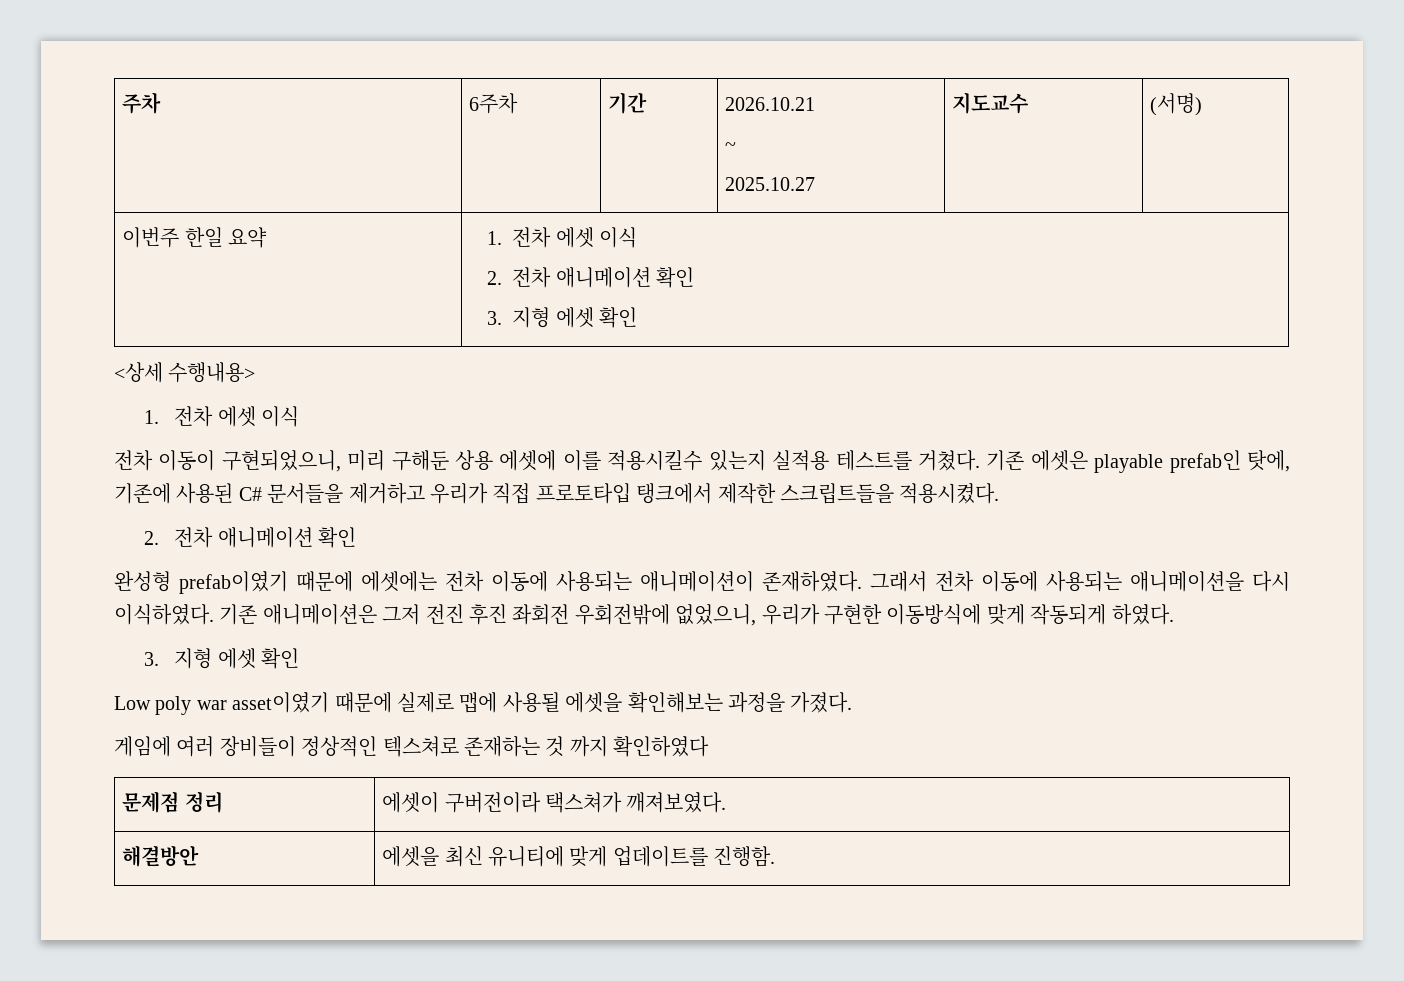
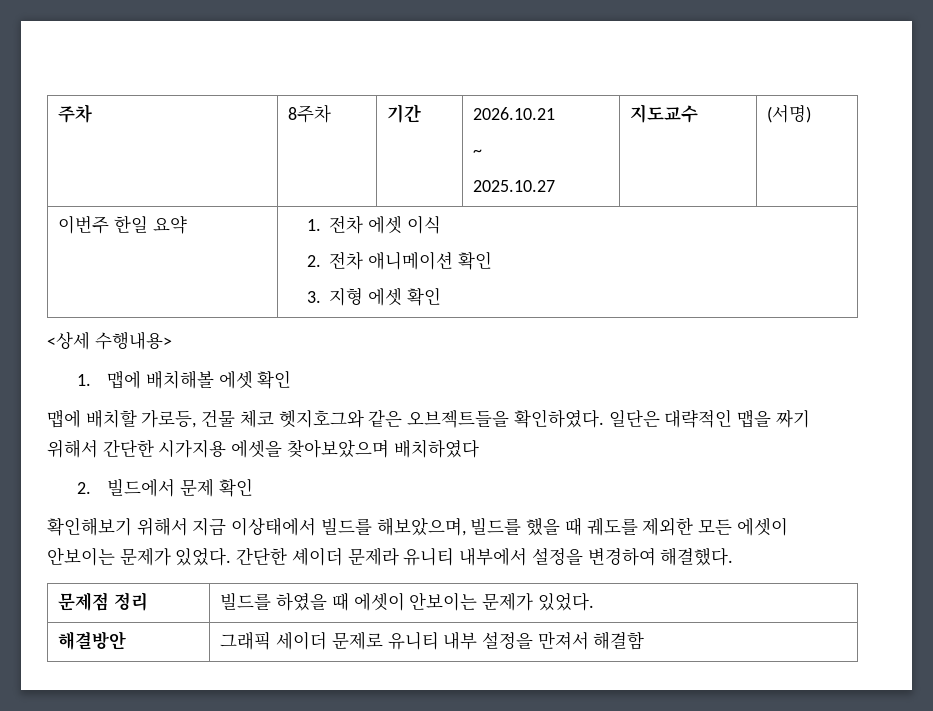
- 주차 | 6주차 | 기간 | 2026.10.21
+ 주차 | 8주차 | 기간 | 2026.10.21
  <상세 수행내용>
- 1. 전차 에셋 이식
- 전차 이동이 구현되었으니, 미리 구해둔 상용 에셋에 이를 적용시킬수 있는지 실적용 테스트를 거쳤다. 기존 에셋은 playable prefab인 탓에, 기존에 사용된 C# 문서들을 제거하고 우리가 직접 프로토타입 탱크에서 제작한 스크립트들을 적용시켰다.
- 2. 전차 애니메이션 확인
- 완성형 prefab이였기 때문에 에셋에는 전차 이동에 사용되는 애니메이션이 존재하였다. 그래서 전차 이동에 사용되는 애니메이션을 다시 이식하였다. 기존 애니메이션은 그저 전진 후진 좌회전 우회전밖에 없었으니, 우리가 구현한 이동방식에 맞게 작동되게 하였다.
- 3. 지형 에셋 확인
- Low poly war asset이였기 때문에 실제로 맵에 사용될 에셋을 확인해보는 과정을 가졌다.
- 게임에 여러 장비들이 정상적인 텍스쳐로 존재하는 것 까지 확인하였다
- 문제점 정리 | 에셋이 구버전이라 택스쳐가 깨져보였다.
- 해결방안 | 에셋을 최신 유니티에 맞게 업데이트를 진행함.
+ 1. 맵에 배치해볼 에셋 확인
+ 맵에 배치할 가로등, 건물 체코 헷지호그와 같은 오브젝트들을 확인하였다. 일단은 대략적인 맵을 짜기 위해서 간단한 시가지용 에셋을 찾아보았으며 배치하였다
+ 2. 빌드에서 문제 확인
+ 확인해보기 위해서 지금 이상태에서 빌드를 해보았으며, 빌드를 했을 때 궤도를 제외한 모든 에셋이 안보이는 문제가 있었다. 간단한 셰이더 문제라 유니티 내부에서 설정을 변경하여 해결했다.
+ 문제점 정리 | 빌드를 하였을 때 에셋이 안보이는 문제가 있었다.
+ 해결방안 | 그래픽 세이더 문제로 유니티 내부 설정을 만져서 해결함

